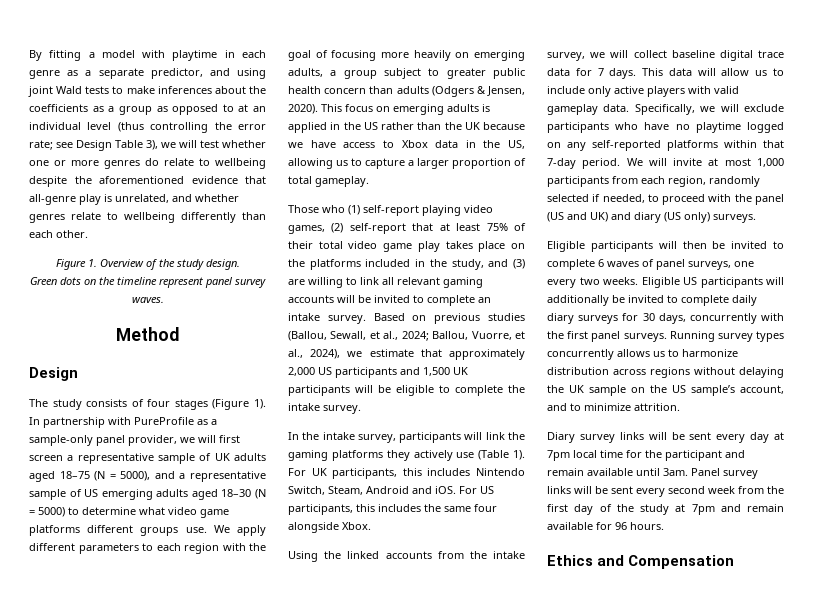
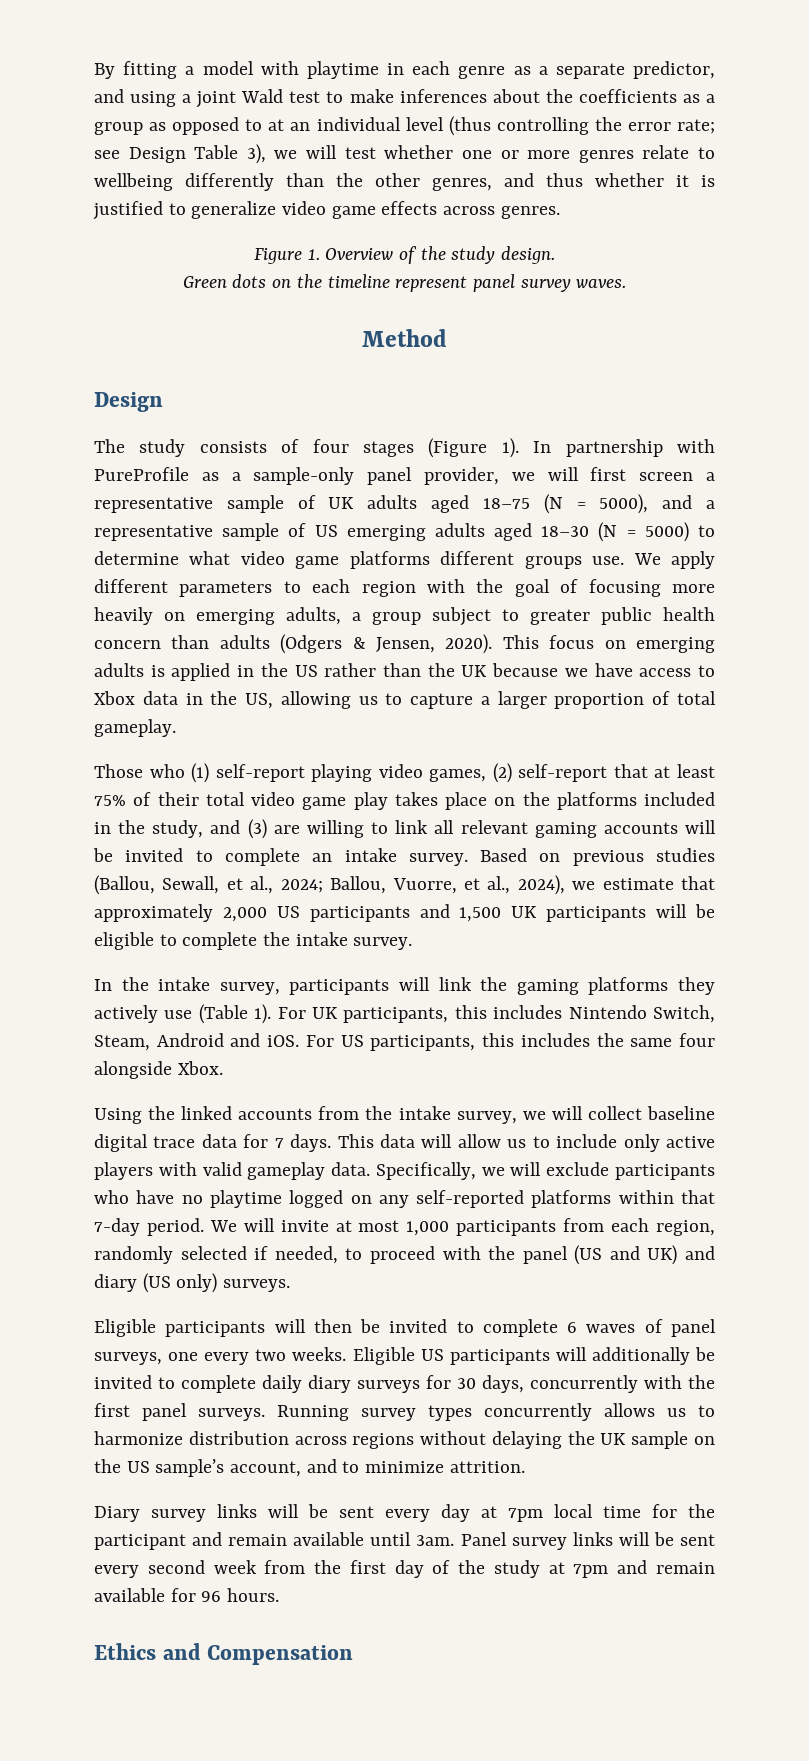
- By fitting a model with playtime in each genre as a separate predictor, and using joint Wald tests to make inferences about the coefficients as a group as opposed to at an individual level (thus controlling the error rate; see Design Table 3), we will test whether one or more genres do relate to wellbeing despite the aforementioned evidence that all-genre play is unrelated, and whether genres relate to wellbeing differently than each other.
+ By fitting a model with playtime in each genre as a separate predictor, and using a joint Wald test to make inferences about the coefficients as a group as opposed to at an individual level (thus controlling the error rate; see Design Table 3), we will test whether one or more genres relate to wellbeing differently than the other genres, and thus whether it is justified to generalize video game effects across genres.

